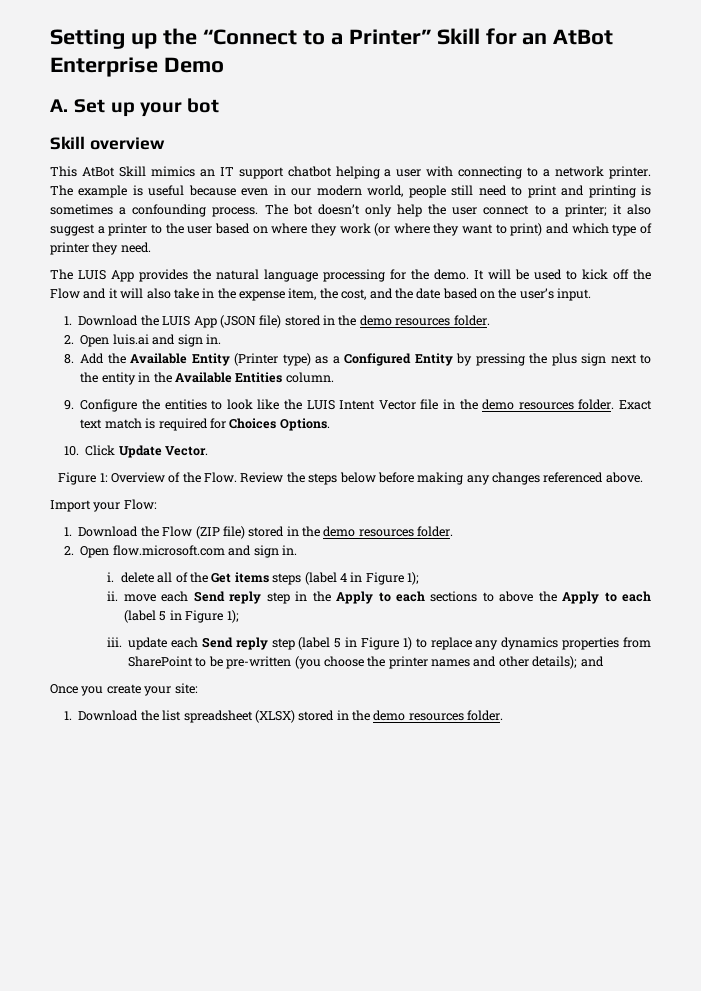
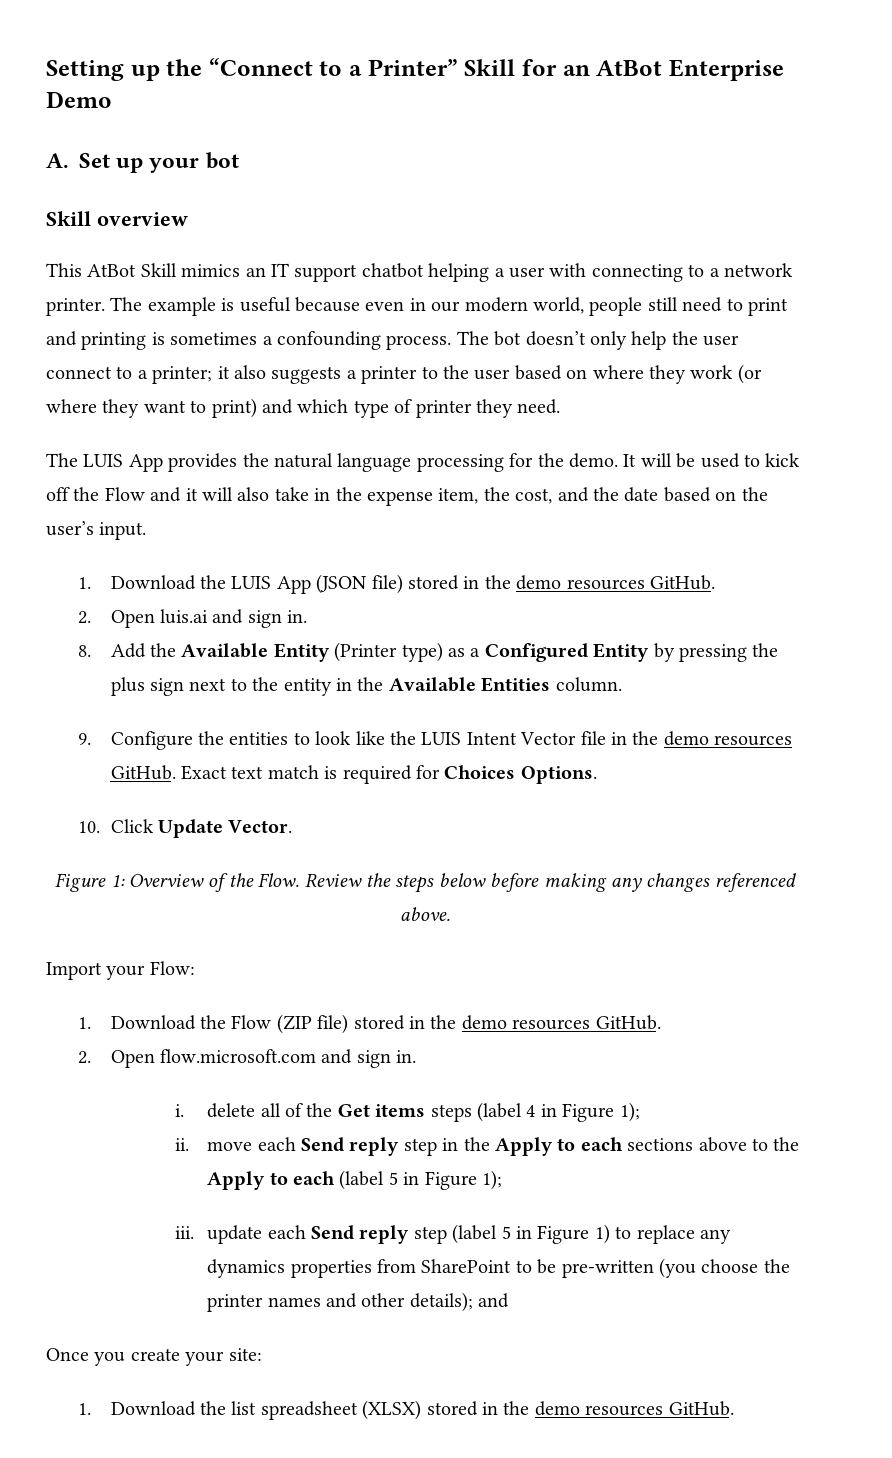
- The bot doesn’t only help the user connect to a printer; it also suggest a printer to the user based on where they work (or where they want to print) and which type of printer they need.
+ The bot doesn’t only help the user connect to a printer; it also suggests a printer to the user based on where they work (or where they want to print) and which type of printer they need.
- 1. Download the LUIS App (JSON file) stored in the demo resources folder.
+ 1. Download the LUIS App (JSON file) stored in the demo resources GitHub.
- 9. Configure the entities to look like the LUIS Intent Vector file in the demo resources folder.
+ 9. Configure the entities to look like the LUIS Intent Vector file in the demo resources GitHub.
- 1. Download the Flow (ZIP file) stored in the demo resources folder.
+ 1. Download the Flow (ZIP file) stored in the demo resources GitHub.
- ii. move each Send reply step in the Apply to each sections to above the Apply to each (label 5 in Figure 1);
+ ii. move each Send reply step in the Apply to each sections above to the Apply to each (label 5 in Figure 1);
- 1. Download the list spreadsheet (XLSX) stored in the demo resources folder.
+ 1. Download the list spreadsheet (XLSX) stored in the demo resources GitHub.

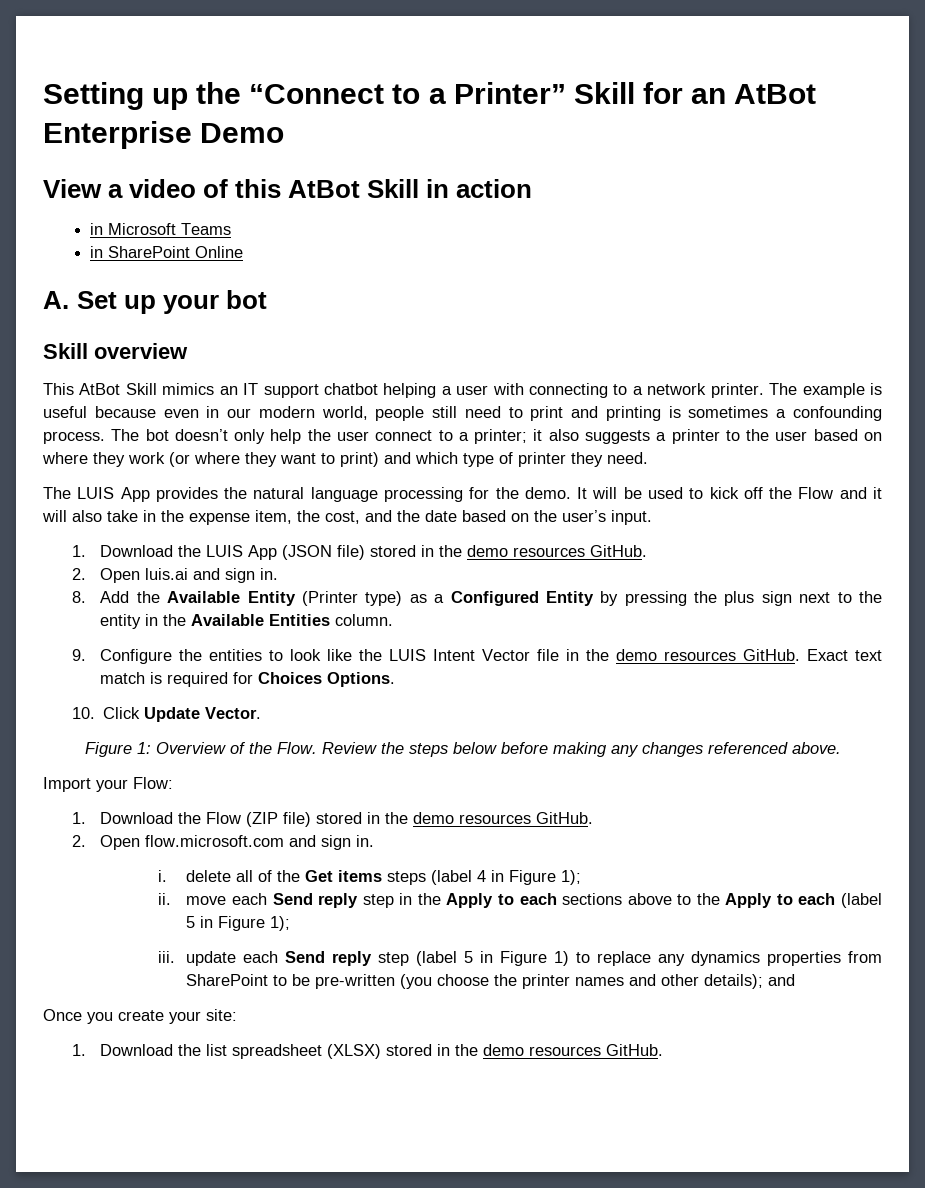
+ View a video of this AtBot Skill in action
+ in Microsoft Teams
+ in SharePoint Online

